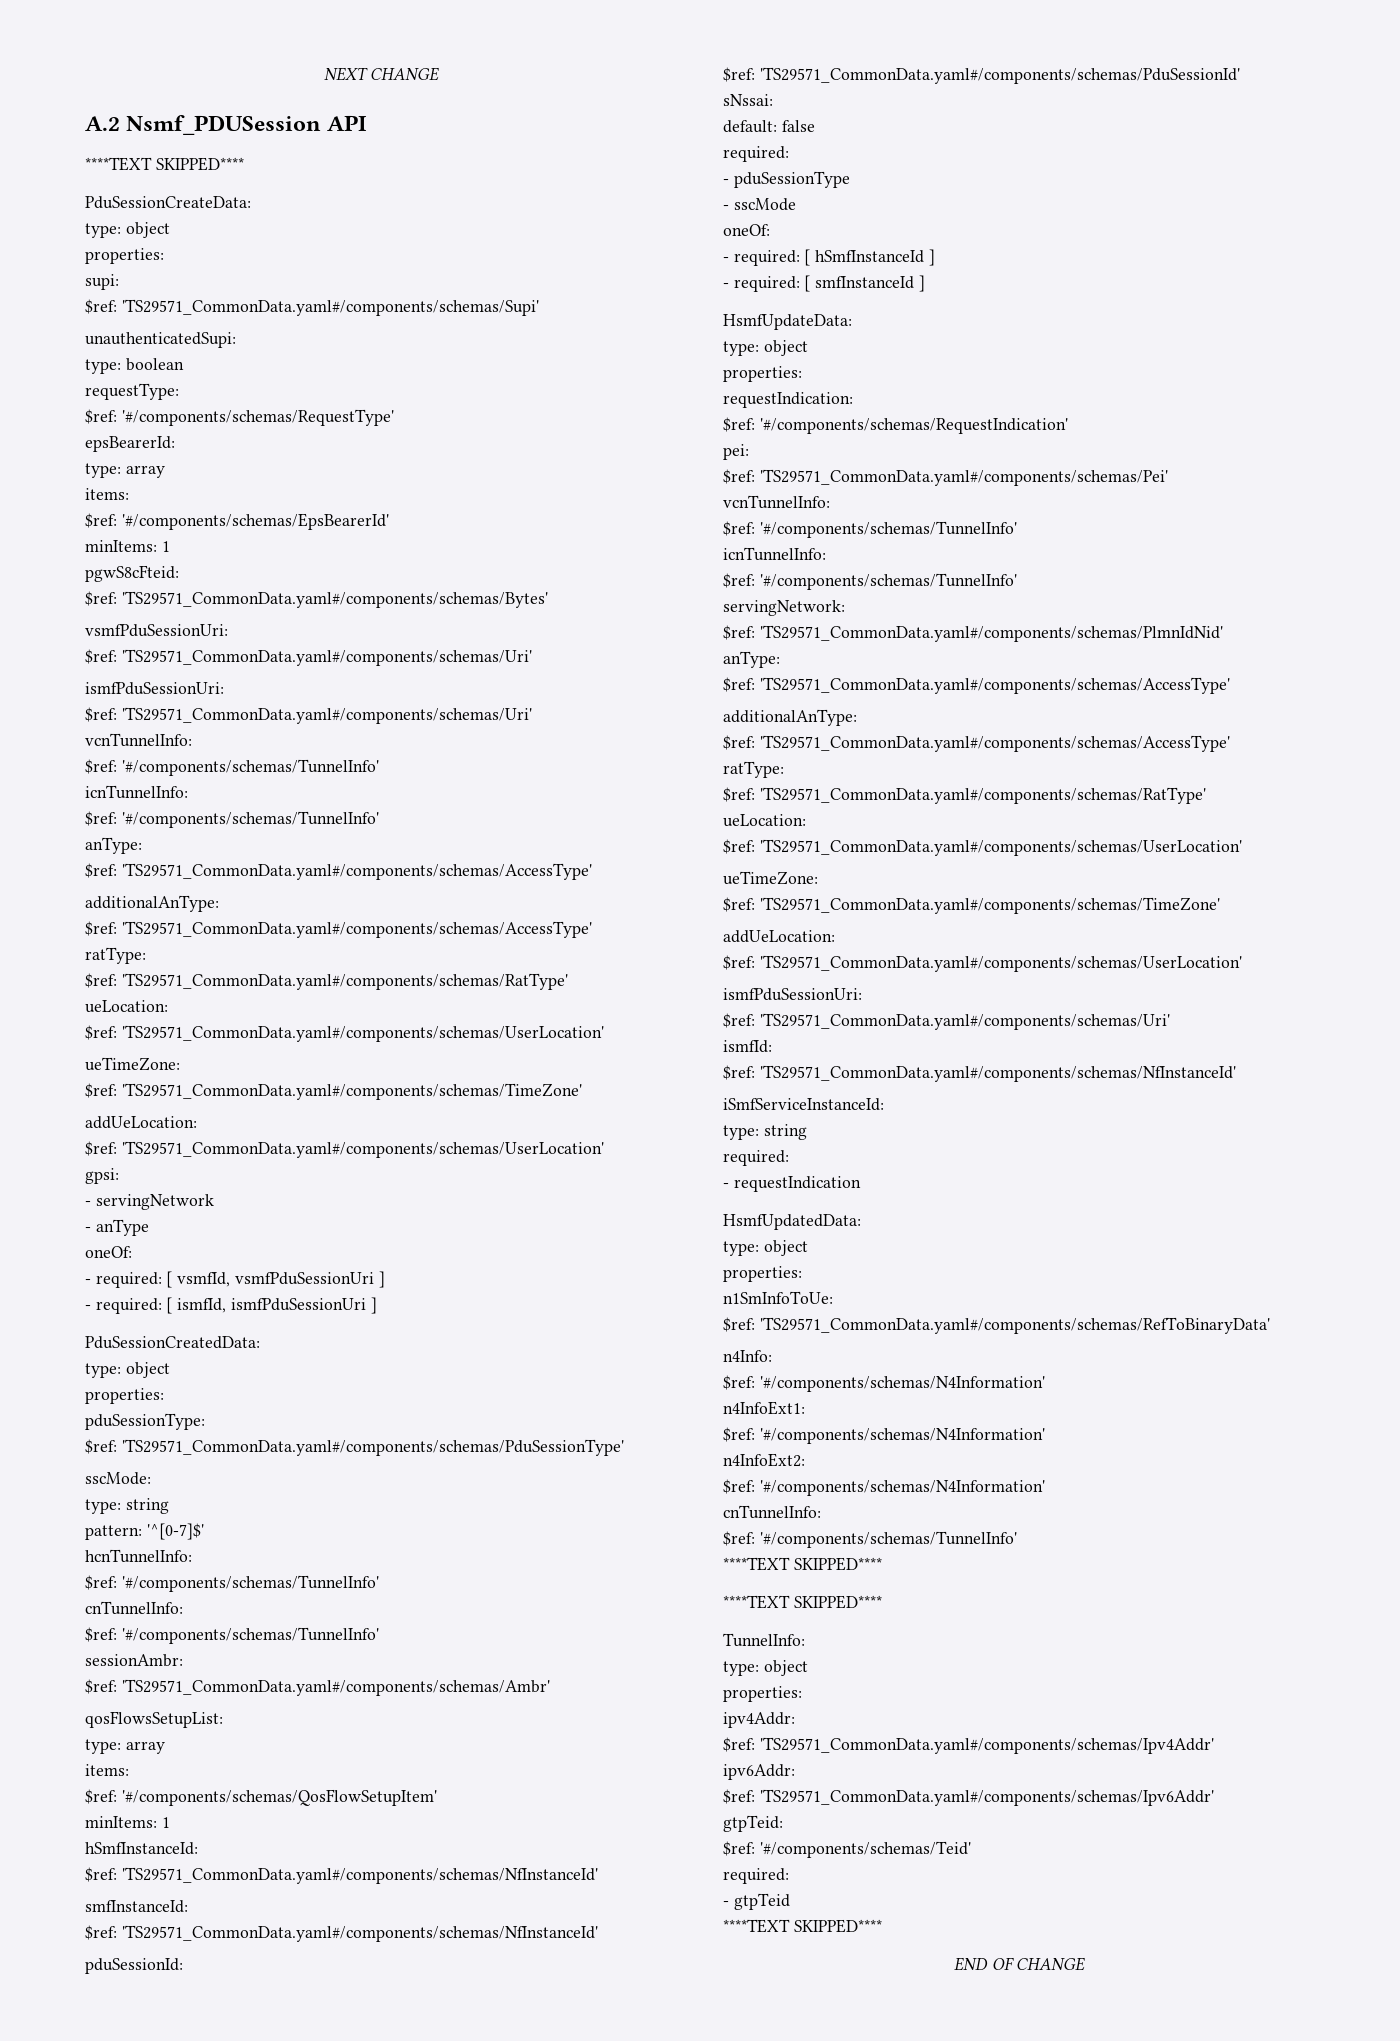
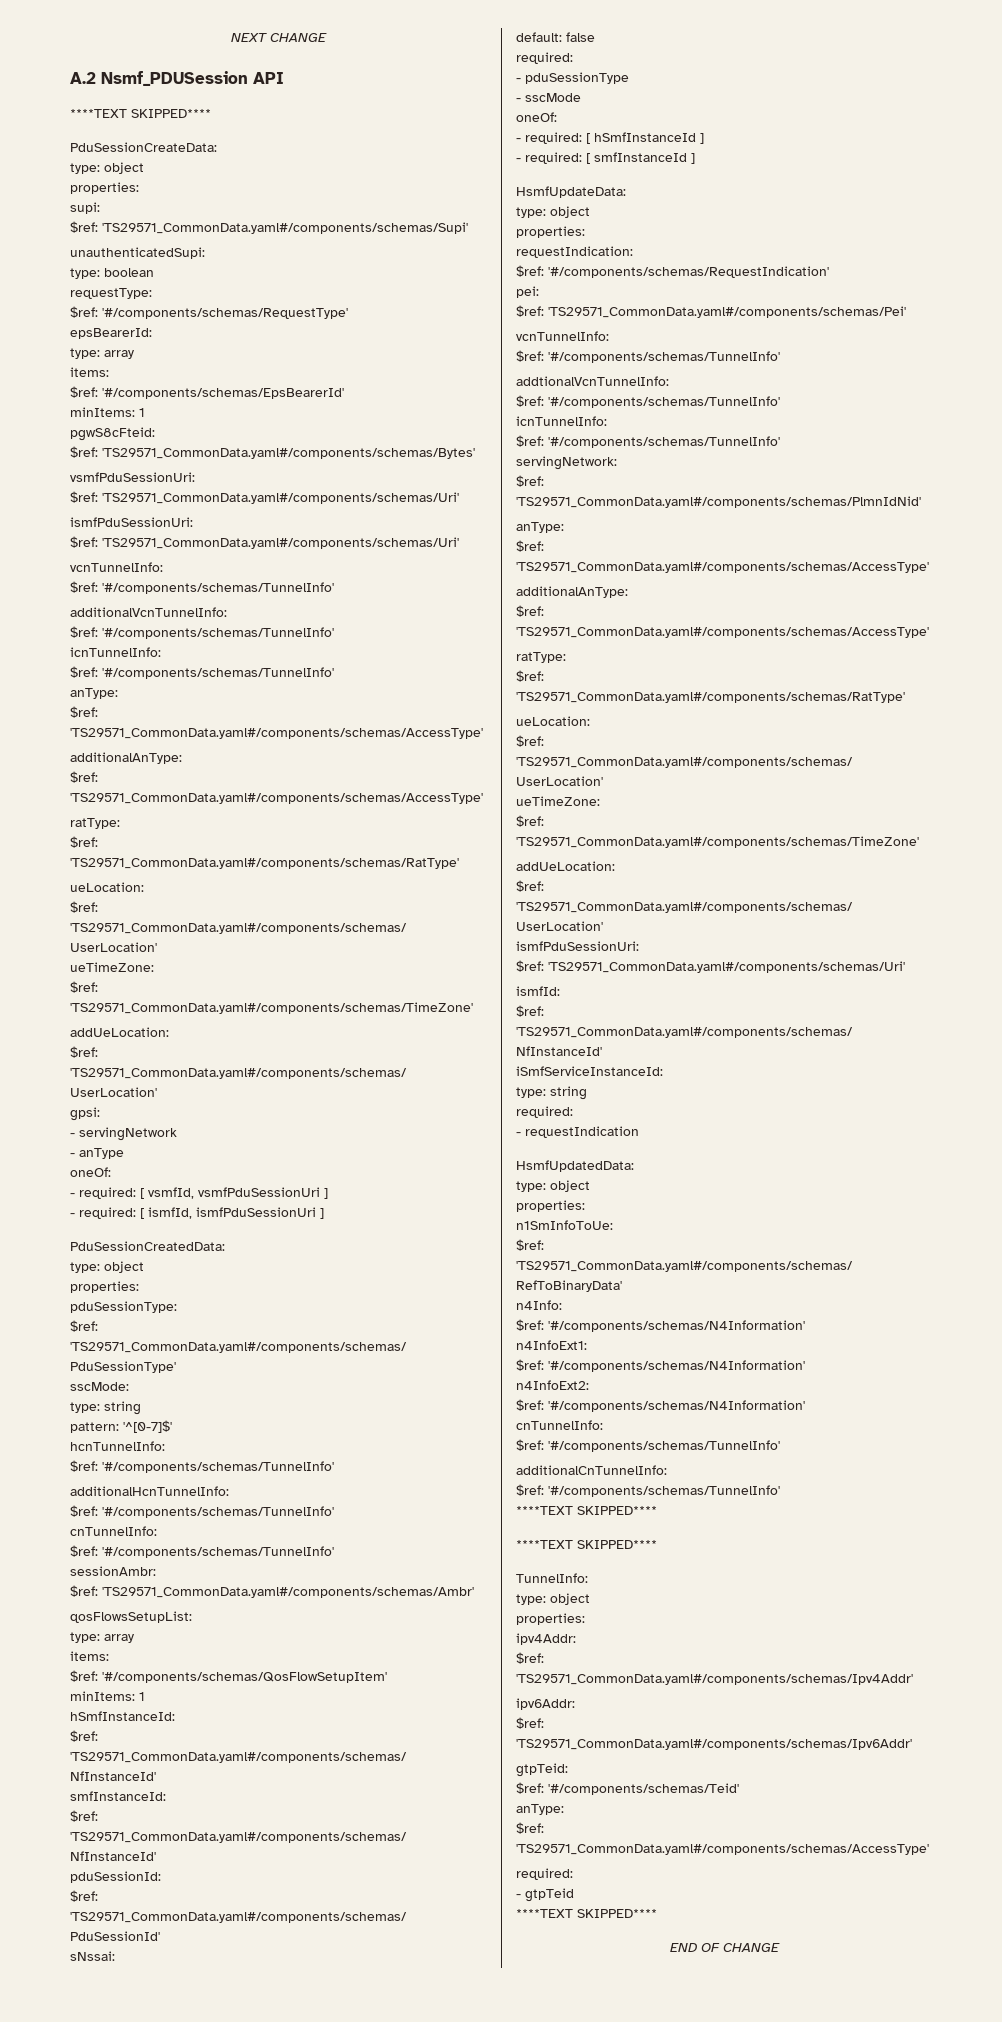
+ additionalVcnTunnelInfo:
+ $ref: '#/components/schemas/TunnelInfo'
+ additionalHcnTunnelInfo:
+ $ref: '#/components/schemas/TunnelInfo'
+ addtionalVcnTunnelInfo:
+ $ref: '#/components/schemas/TunnelInfo'
+ additionalCnTunnelInfo:
+ $ref: '#/components/schemas/TunnelInfo'
  $ref: '#/components/schemas/Teid'
+ anType:
+ $ref: 'TS29571_CommonData.yaml#/components/schemas/AccessType'

